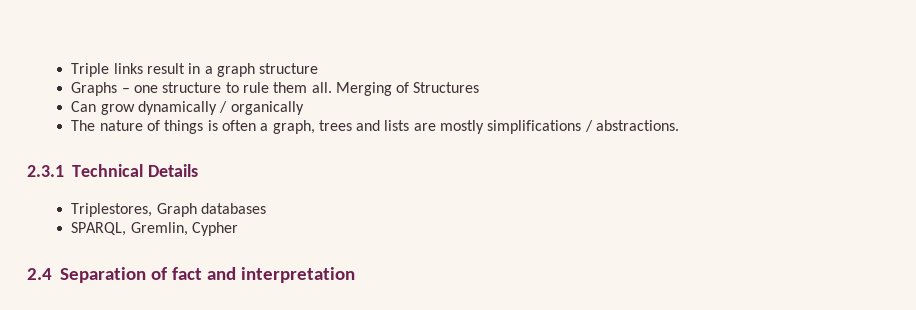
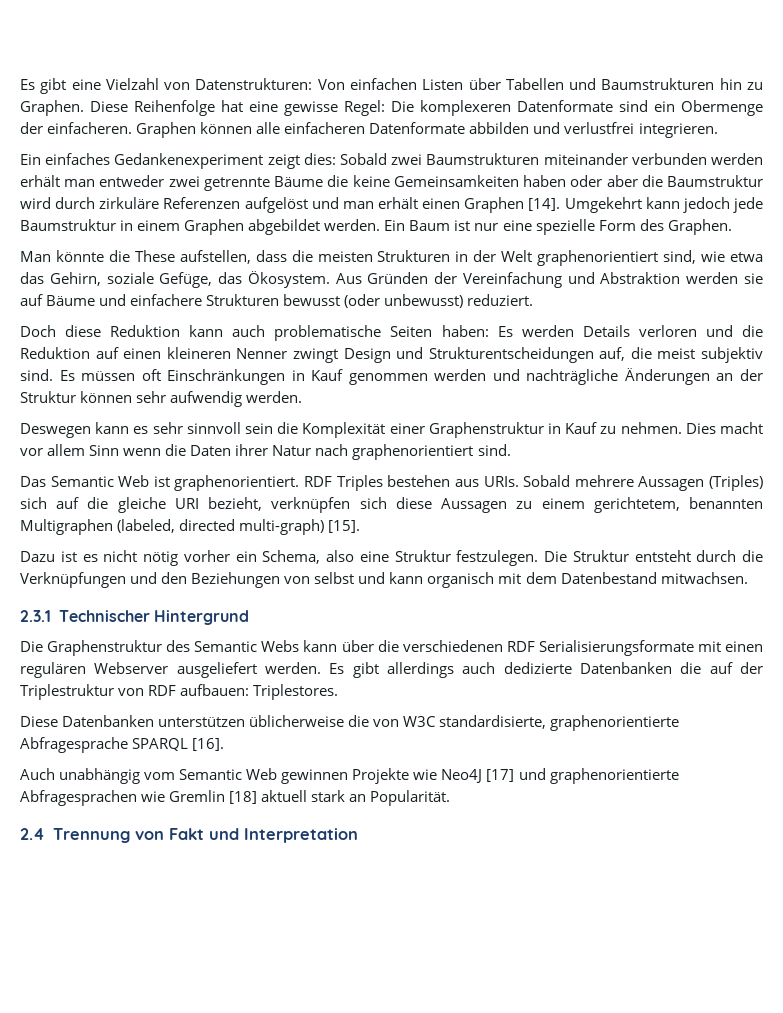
- Triple links result in a graph structure
- Graphs – one structure to rule them all. Merging of Structures
- Can grow dynamically / organically
- The nature of things is often a graph, trees and lists are mostly simplifications / abstractions.
- 2.3.1 Technical Details
- Triplestores, Graph databases
- SPARQL, Gremlin, Cypher
- 2.4 Separation of fact and interpretation
+ Es gibt eine Vielzahl von Datenstrukturen: Von einfachen Listen über Tabellen und Baumstrukturen hin zu Graphen. Diese Reihenfolge hat eine gewisse Regel: Die komplexeren Datenformate sind ein Obermenge der einfacheren. Graphen können alle einfacheren Datenformate abbilden und verlustfrei integrieren.
+ Ein einfaches Gedankenexperiment zeigt dies: Sobald zwei Baumstrukturen miteinander verbunden werden erhält man entweder zwei getrennte Bäume die keine Gemeinsamkeiten haben oder aber die Baumstruktur wird durch zirkuläre Referenzen aufgelöst und man erhält einen Graphen [14]. Umgekehrt kann jedoch jede Baumstruktur in einem Graphen abgebildet werden. Ein Baum ist nur eine spezielle Form des Graphen.
+ Man könnte die These aufstellen, dass die meisten Strukturen in der Welt graphenorientiert sind, wie etwa das Gehirn, soziale Gefüge, das Ökosystem. Aus Gründen der Vereinfachung und Abstraktion werden sie auf Bäume und einfachere Strukturen bewusst (oder unbewusst) reduziert.
+ Doch diese Reduktion kann auch problematische Seiten haben: Es werden Details verloren und die Reduktion auf einen kleineren Nenner zwingt Design und Strukturentscheidungen auf, die meist subjektiv sind. Es müssen oft Einschränkungen in Kauf genommen werden und nachträgliche Änderungen an der Struktur können sehr aufwendig werden.
+ Deswegen kann es sehr sinnvoll sein die Komplexität einer Graphenstruktur in Kauf zu nehmen. Dies macht vor allem Sinn wenn die Daten ihrer Natur nach graphenorientiert sind.
+ Das Semantic Web ist graphenorientiert. RDF Triples bestehen aus URIs. Sobald mehrere Aussagen (Triples) sich auf die gleiche URI bezieht, verknüpfen sich diese Aussagen zu einem gerichtetem, benannten Multigraphen (labeled, directed multi-graph) [15].
+ Dazu ist es nicht nötig vorher ein Schema, also eine Struktur festzulegen. Die Struktur entsteht durch die Verknüpfungen und den Beziehungen von selbst und kann organisch mit dem Datenbestand mitwachsen.
+ 2.3.1 Technischer Hintergrund
+ Die Graphenstruktur des Semantic Webs kann über die verschiedenen RDF Serialisierungsformate mit einen regulären Webserver ausgeliefert werden. Es gibt allerdings auch dedizierte Datenbanken die auf der Triplestruktur von RDF aufbauen: Triplestores.
+ Diese Datenbanken unterstützen üblicherweise die von W3C standardisierte, graphenorientierte Abfragesprache SPARQL [16].
+ Auch unabhängig vom Semantic Web gewinnen Projekte wie Neo4J [17] und graphenorientierte Abfragesprachen wie Gremlin [18] aktuell stark an Popularität.
+ 2.4 Trennung von Fakt und Interpretation

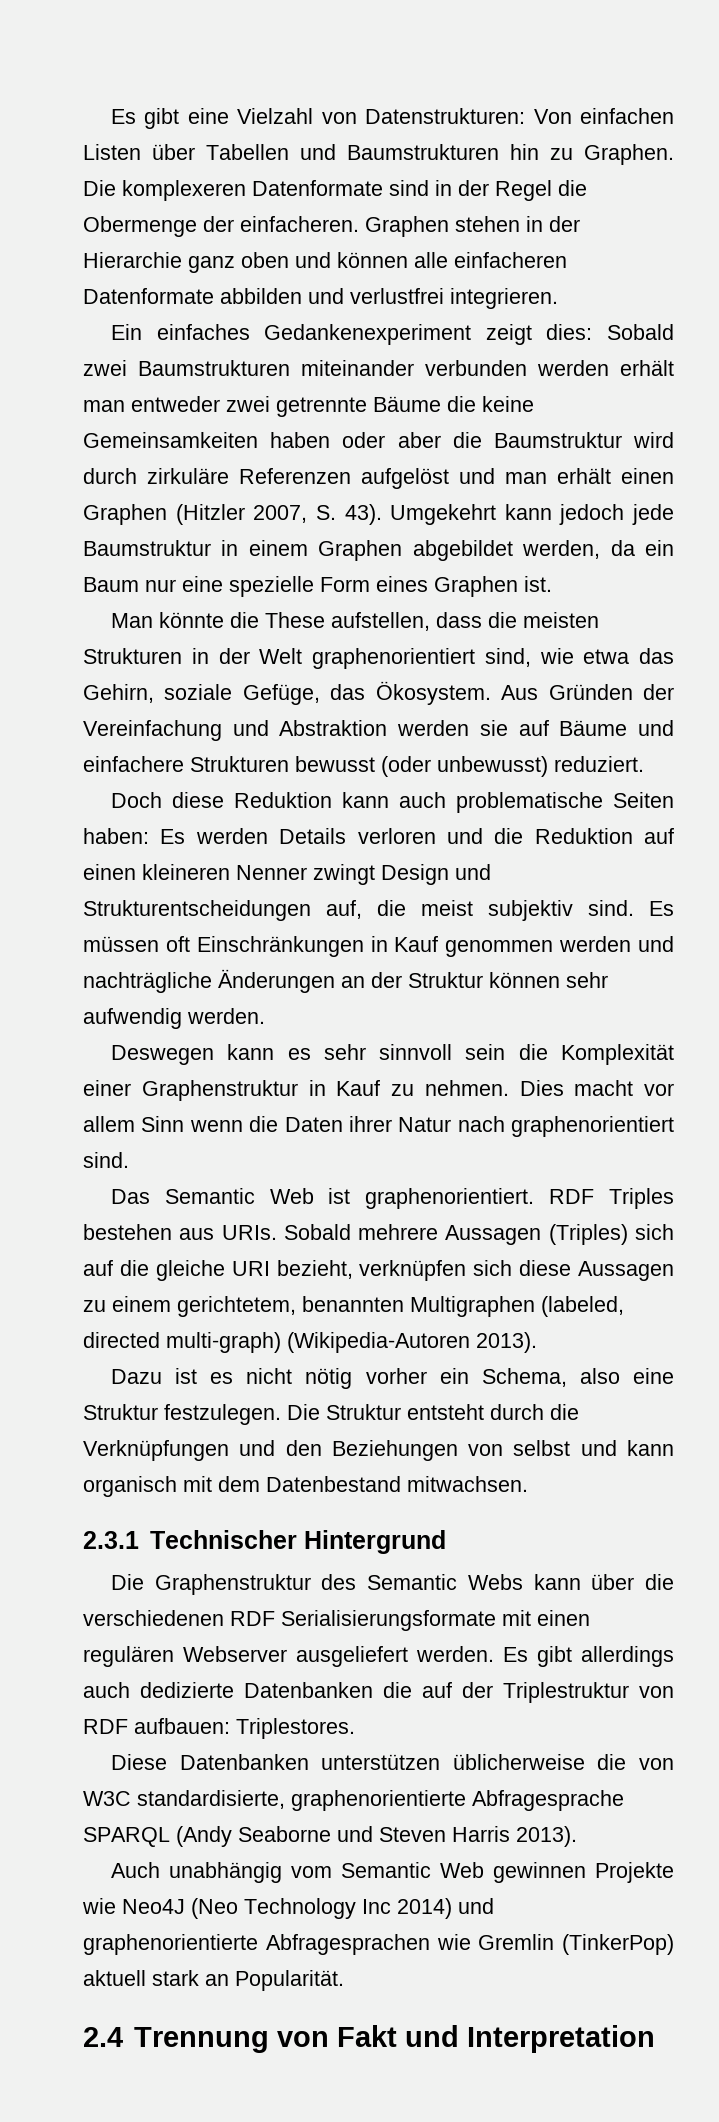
- Diese Reihenfolge hat eine gewisse Regel: Die komplexeren Datenformate sind ein Obermenge der einfacheren. Graphen können alle einfacheren Datenformate abbilden und verlustfrei integrieren.
+ Die komplexeren Datenformate sind in der Regel die Obermenge der einfacheren. Graphen stehen in der Hierarchie ganz oben und können alle einfacheren Datenformate abbilden und verlustfrei integrieren.
- Ein einfaches Gedankenexperiment zeigt dies: Sobald zwei Baumstrukturen miteinander verbunden werden erhält man entweder zwei getrennte Bäume die keine Gemeinsamkeiten haben oder aber die Baumstruktur wird durch zirkuläre Referenzen aufgelöst und man erhält einen Graphen [14].
+ Ein einfaches Gedankenexperiment zeigt dies: Sobald zwei Baumstrukturen miteinander verbunden werden erhält man entweder zwei getrennte Bäume die keine Gemeinsamkeiten haben oder aber die Baumstruktur wird durch zirkuläre Referenzen aufgelöst und man erhält einen Graphen (Hitzler 2007, S. 43).
- Umgekehrt kann jedoch jede Baumstruktur in einem Graphen abgebildet werden. Ein Baum ist nur eine spezielle Form des Graphen.
+ Umgekehrt kann jedoch jede Baumstruktur in einem Graphen abgebildet werden, da ein Baum nur eine spezielle Form eines Graphen ist.
- Sobald mehrere Aussagen (Triples) sich auf die gleiche URI bezieht, verknüpfen sich diese Aussagen zu einem gerichtetem, benannten Multigraphen (labeled, directed multi-graph) [15].
+ Sobald mehrere Aussagen (Triples) sich auf die gleiche URI bezieht, verknüpfen sich diese Aussagen zu einem gerichtetem, benannten Multigraphen (labeled, directed multi-graph) (Wikipedia-Autoren 2013).
- Diese Datenbanken unterstützen üblicherweise die von W3C standardisierte, graphenorientierte Abfragesprache SPARQL [16].
+ Diese Datenbanken unterstützen üblicherweise die von W3C standardisierte, graphenorientierte Abfragesprache SPARQL (Andy Seaborne und Steven Harris 2013).
- Auch unabhängig vom Semantic Web gewinnen Projekte wie Neo4J [17] und graphenorientierte Abfragesprachen wie Gremlin [18] aktuell stark an Popularität.
+ Auch unabhängig vom Semantic Web gewinnen Projekte wie Neo4J (Neo Technology Inc 2014) und graphenorientierte Abfragesprachen wie Gremlin (TinkerPop) aktuell stark an Popularität.

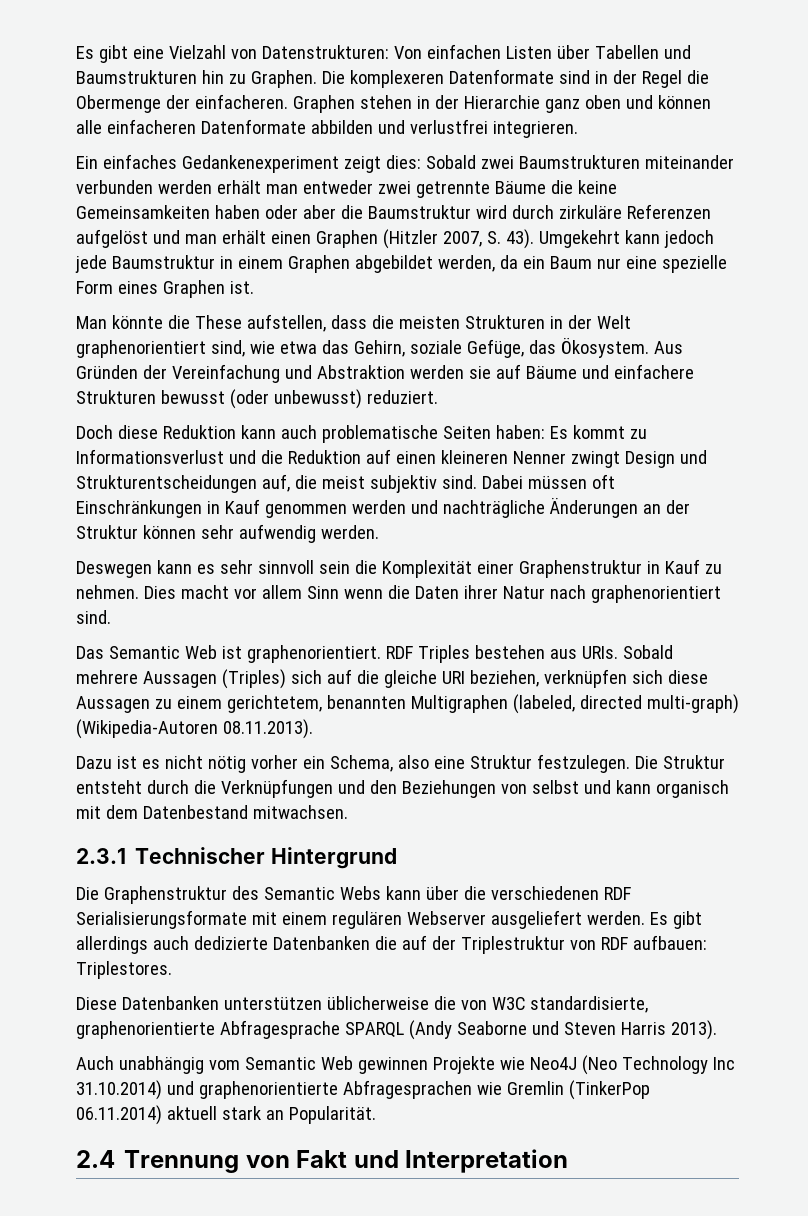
- Doch diese Reduktion kann auch problematische Seiten haben: Es werden Details verloren und die Reduktion auf einen kleineren Nenner zwingt Design und Strukturentscheidungen auf, die meist subjektiv sind.
+ Doch diese Reduktion kann auch problematische Seiten haben: Es kommt zu Informationsverlust und die Reduktion auf einen kleineren Nenner zwingt Design und Strukturentscheidungen auf, die meist subjektiv sind.
- Es müssen oft Einschränkungen in Kauf genommen werden und nachträgliche Änderungen an der Struktur können sehr aufwendig werden.
+ Dabei müssen oft Einschränkungen in Kauf genommen werden und nachträgliche Änderungen an der Struktur können sehr aufwendig werden.
- Sobald mehrere Aussagen (Triples) sich auf die gleiche URI bezieht, verknüpfen sich diese Aussagen zu einem gerichtetem, benannten Multigraphen (labeled, directed multi-graph) (Wikipedia-Autoren 2013).
+ Sobald mehrere Aussagen (Triples) sich auf die gleiche URI beziehen, verknüpfen sich diese Aussagen zu einem gerichtetem, benannten Multigraphen (labeled, directed multi-graph) (Wikipedia-Autoren 08.11.2013).
- Die Graphenstruktur des Semantic Webs kann über die verschiedenen RDF Serialisierungsformate mit einen regulären Webserver ausgeliefert werden.
+ Die Graphenstruktur des Semantic Webs kann über die verschiedenen RDF Serialisierungsformate mit einem regulären Webserver ausgeliefert werden.
- Auch unabhängig vom Semantic Web gewinnen Projekte wie Neo4J (Neo Technology Inc 2014) und graphenorientierte Abfragesprachen wie Gremlin (TinkerPop) aktuell stark an Popularität.
+ Auch unabhängig vom Semantic Web gewinnen Projekte wie Neo4J (Neo Technology Inc 31.10.2014) und graphenorientierte Abfragesprachen wie Gremlin (TinkerPop 06.11.2014) aktuell stark an Popularität.

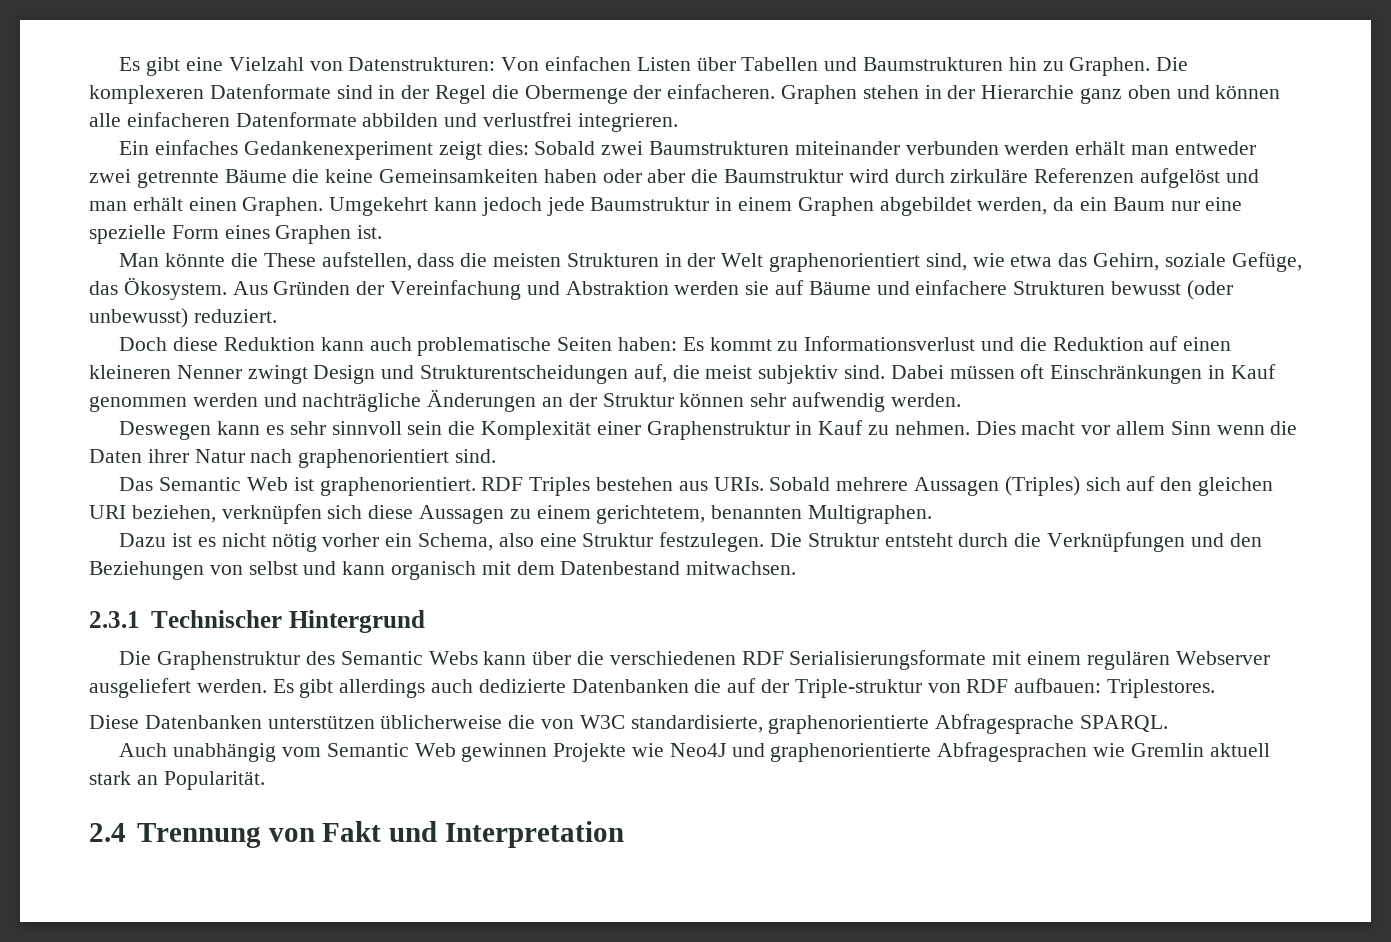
- Ein einfaches Gedankenexperiment zeigt dies: Sobald zwei Baumstrukturen miteinander verbunden werden erhält man entweder zwei getrennte Bäume die keine Gemeinsamkeiten haben oder aber die Baumstruktur wird durch zirkuläre Referenzen aufgelöst und man erhält einen Graphen (Hitzler 2007, S. 43).
+ Ein einfaches Gedankenexperiment zeigt dies: Sobald zwei Baumstrukturen miteinander verbunden werden erhält man entweder zwei getrennte Bäume die keine Gemeinsamkeiten haben oder aber die Baumstruktur wird durch zirkuläre Referenzen aufgelöst und man erhält einen Graphen.
- Sobald mehrere Aussagen (Triples) sich auf die gleiche URI beziehen, verknüpfen sich diese Aussagen zu einem gerichtetem, benannten Multigraphen (labeled, directed multi-graph) (Wikipedia-Autoren 08.11.2013).
+ Sobald mehrere Aussagen (Triples) sich auf den gleichen URI beziehen, verknüpfen sich diese Aussagen zu einem gerichtetem, benannten Multigraphen.
- Es gibt allerdings auch dedizierte Datenbanken die auf der Triplestruktur von RDF aufbauen: Triplestores.
+ Es gibt allerdings auch dedizierte Datenbanken die auf der Triple-struktur von RDF aufbauen: Triplestores.
- Diese Datenbanken unterstützen üblicherweise die von W3C standardisierte, graphenorientierte Abfragesprache SPARQL (Andy Seaborne und Steven Harris 2013).
+ Diese Datenbanken unterstützen üblicherweise die von W3C standardisierte, graphenorientierte Abfragesprache SPARQL.
- Auch unabhängig vom Semantic Web gewinnen Projekte wie Neo4J (Neo Technology Inc 31.10.2014) und graphenorientierte Abfragesprachen wie Gremlin (TinkerPop 06.11.2014) aktuell stark an Popularität.
+ Auch unabhängig vom Semantic Web gewinnen Projekte wie Neo4J und graphenorientierte Abfragesprachen wie Gremlin aktuell stark an Popularität.

